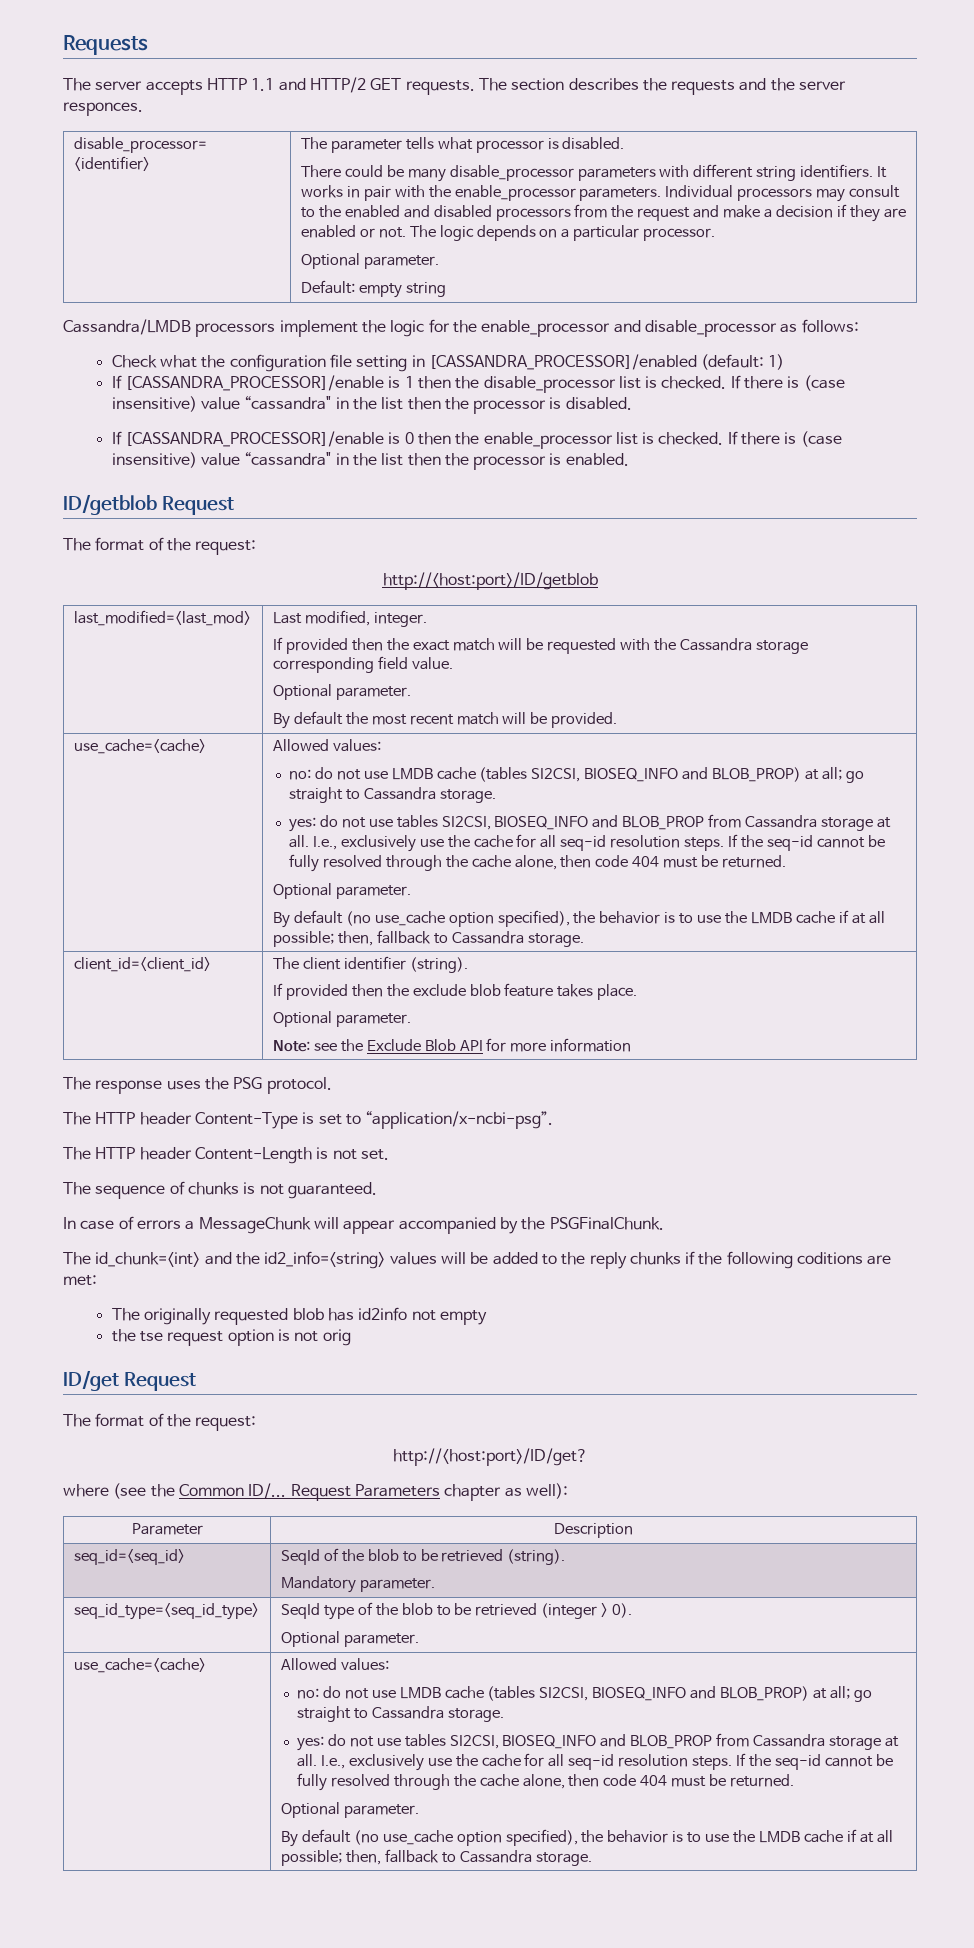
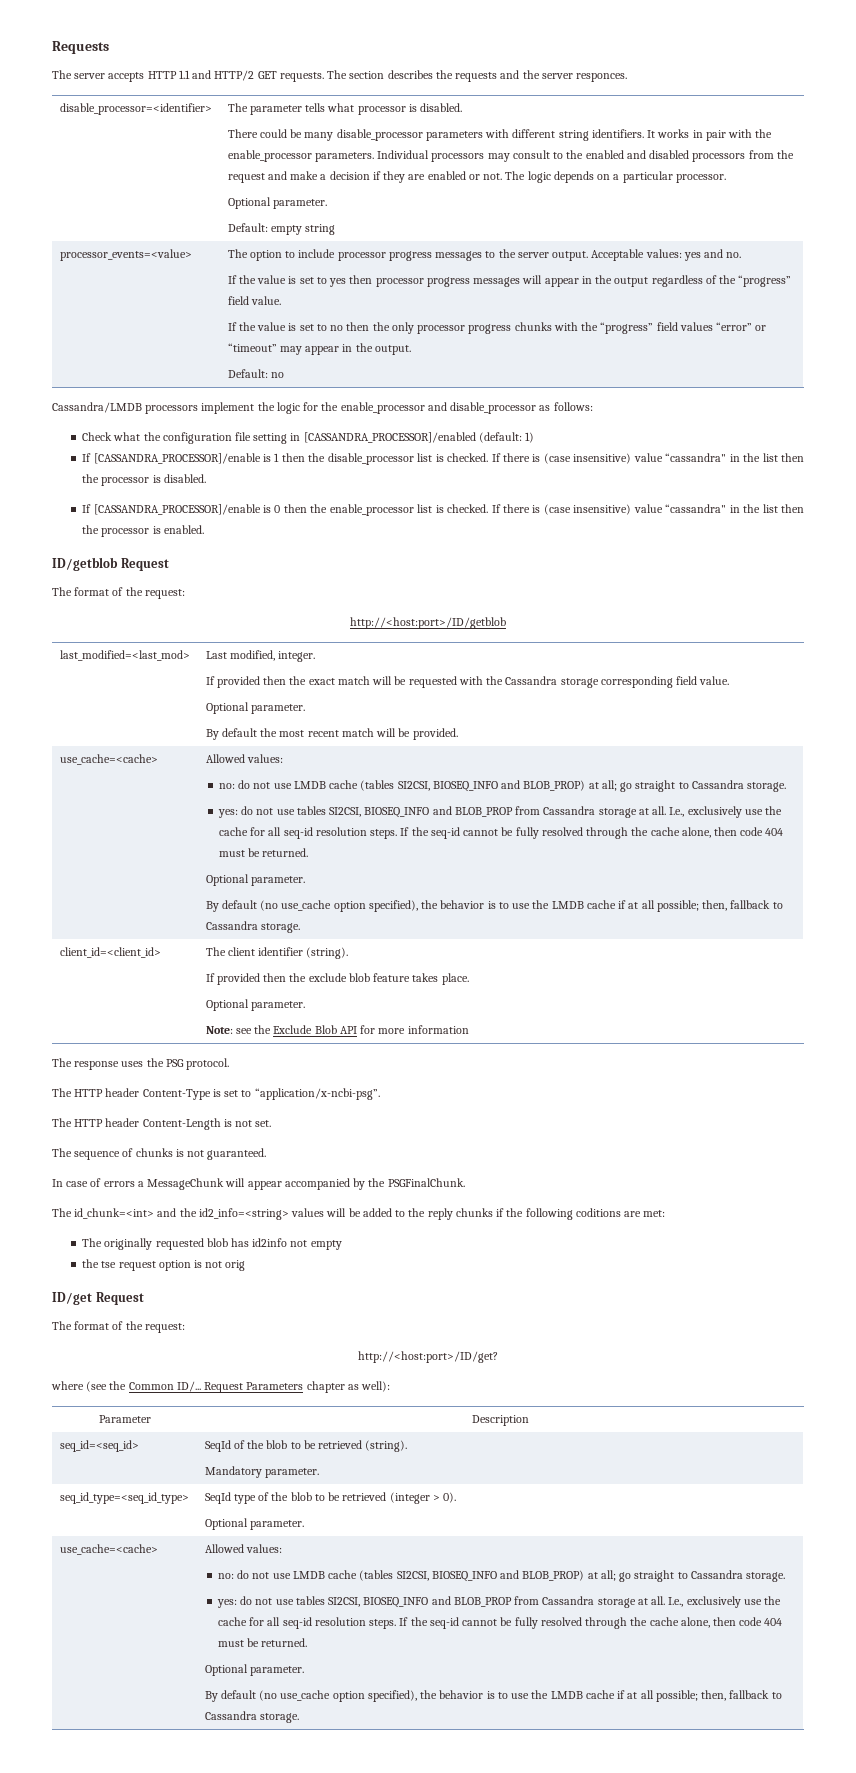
+ processor_events=<value> | The option to include processor progress messages to the server output. Acceptable values: yes and no.
+ If the value is set to yes then processor progress messages will appear in the output regardless of the “progress” field value.
+ If the value is set to no then the only processor progress chunks with the “progress” field values “error” or “timeout” may appear in the output.
+ Default: no

